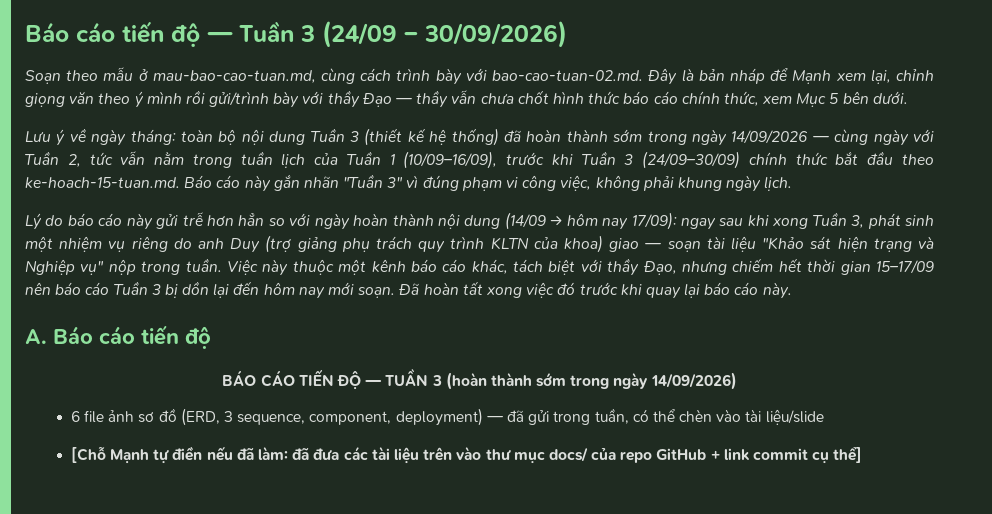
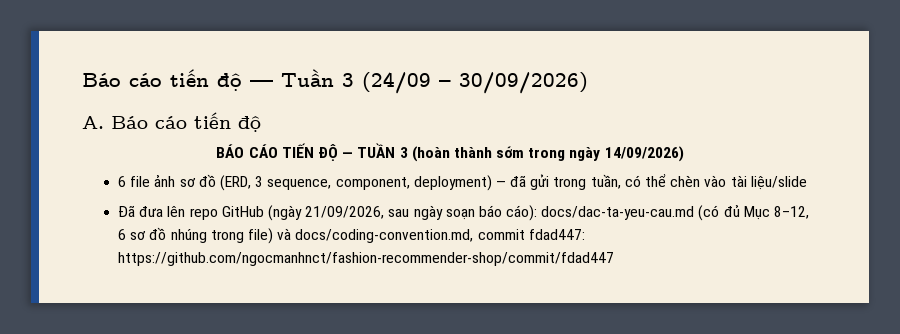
- Soạn theo mẫu ở mau-bao-cao-tuan.md, cùng cách trình bày với bao-cao-tuan-02.md. Đây là bản nháp để Mạnh xem lại, chỉnh giọng văn theo ý mình rồi gửi/trình bày với thầy Đạo — thầy vẫn chưa chốt hình thức báo cáo chính thức, xem Mục 5 bên dưới.
- Lưu ý về ngày tháng: toàn bộ nội dung Tuần 3 (thiết kế hệ thống) đã hoàn thành sớm trong ngày 14/09/2026 — cùng ngày với Tuần 2, tức vẫn nằm trong tuần lịch của Tuần 1 (10/09–16/09), trước khi Tuần 3 (24/09–30/09) chính thức bắt đầu theo ke-hoach-15-tuan.md. Báo cáo này gắn nhãn "Tuần 3" vì đúng phạm vi công việc, không phải khung ngày lịch.
- Lý do báo cáo này gửi trễ hơn hẳn so với ngày hoàn thành nội dung (14/09 → hôm nay 17/09): ngay sau khi xong Tuần 3, phát sinh một nhiệm vụ riêng do anh Duy (trợ giảng phụ trách quy trình KLTN của khoa) giao — soạn tài liệu "Khảo sát hiện trạng và Nghiệp vụ" nộp trong tuần. Việc này thuộc một kênh báo cáo khác, tách biệt với thầy Đạo, nhưng chiếm hết thời gian 15–17/09 nên báo cáo Tuần 3 bị dồn lại đến hôm nay mới soạn. Đã hoàn tất xong việc đó trước khi quay lại báo cáo này.
- [Chỗ Mạnh tự điền nếu đã làm: đã đưa các tài liệu trên vào thư mục docs/ của repo GitHub + link commit cụ thể]
+ Đã đưa lên repo GitHub (ngày 21/09/2026, sau ngày soạn báo cáo): docs/dac-ta-yeu-cau.md (có đủ Mục 8–12, 6 sơ đồ nhúng trong file) và docs/coding-convention.md, commit fdad447: https://github.com/ngocmanhnct/fashion-recommender-shop/commit/fdad447

